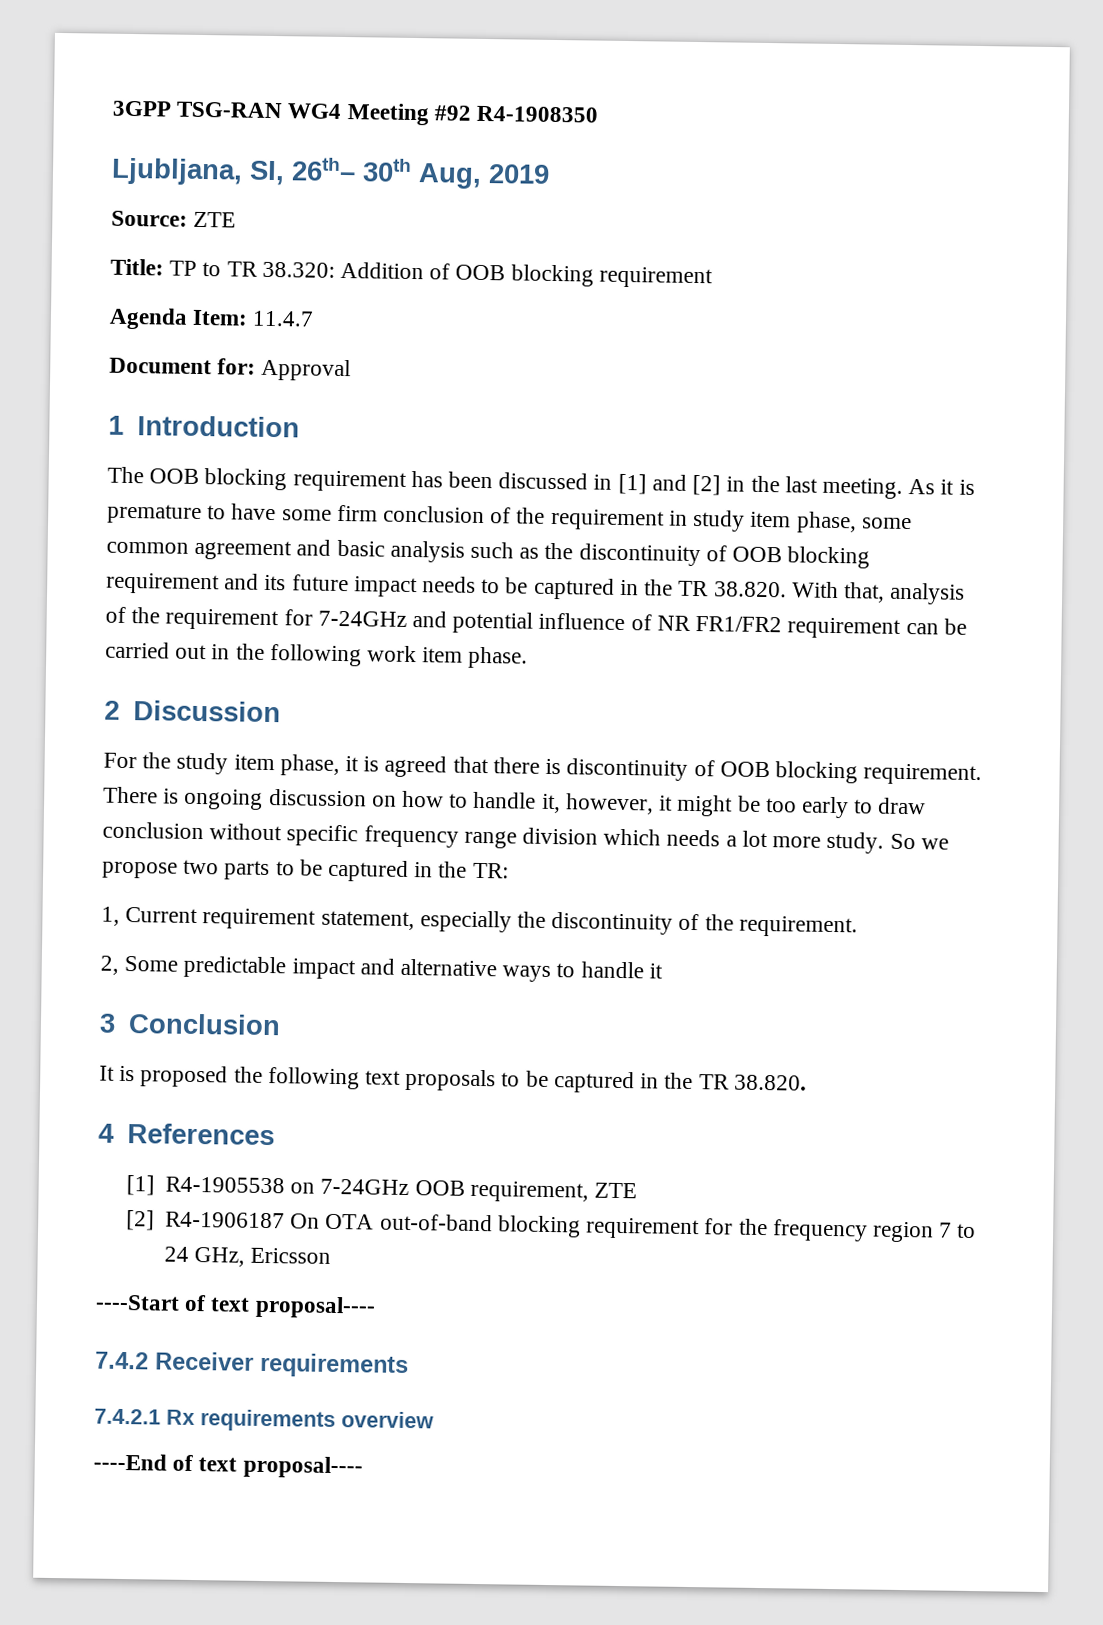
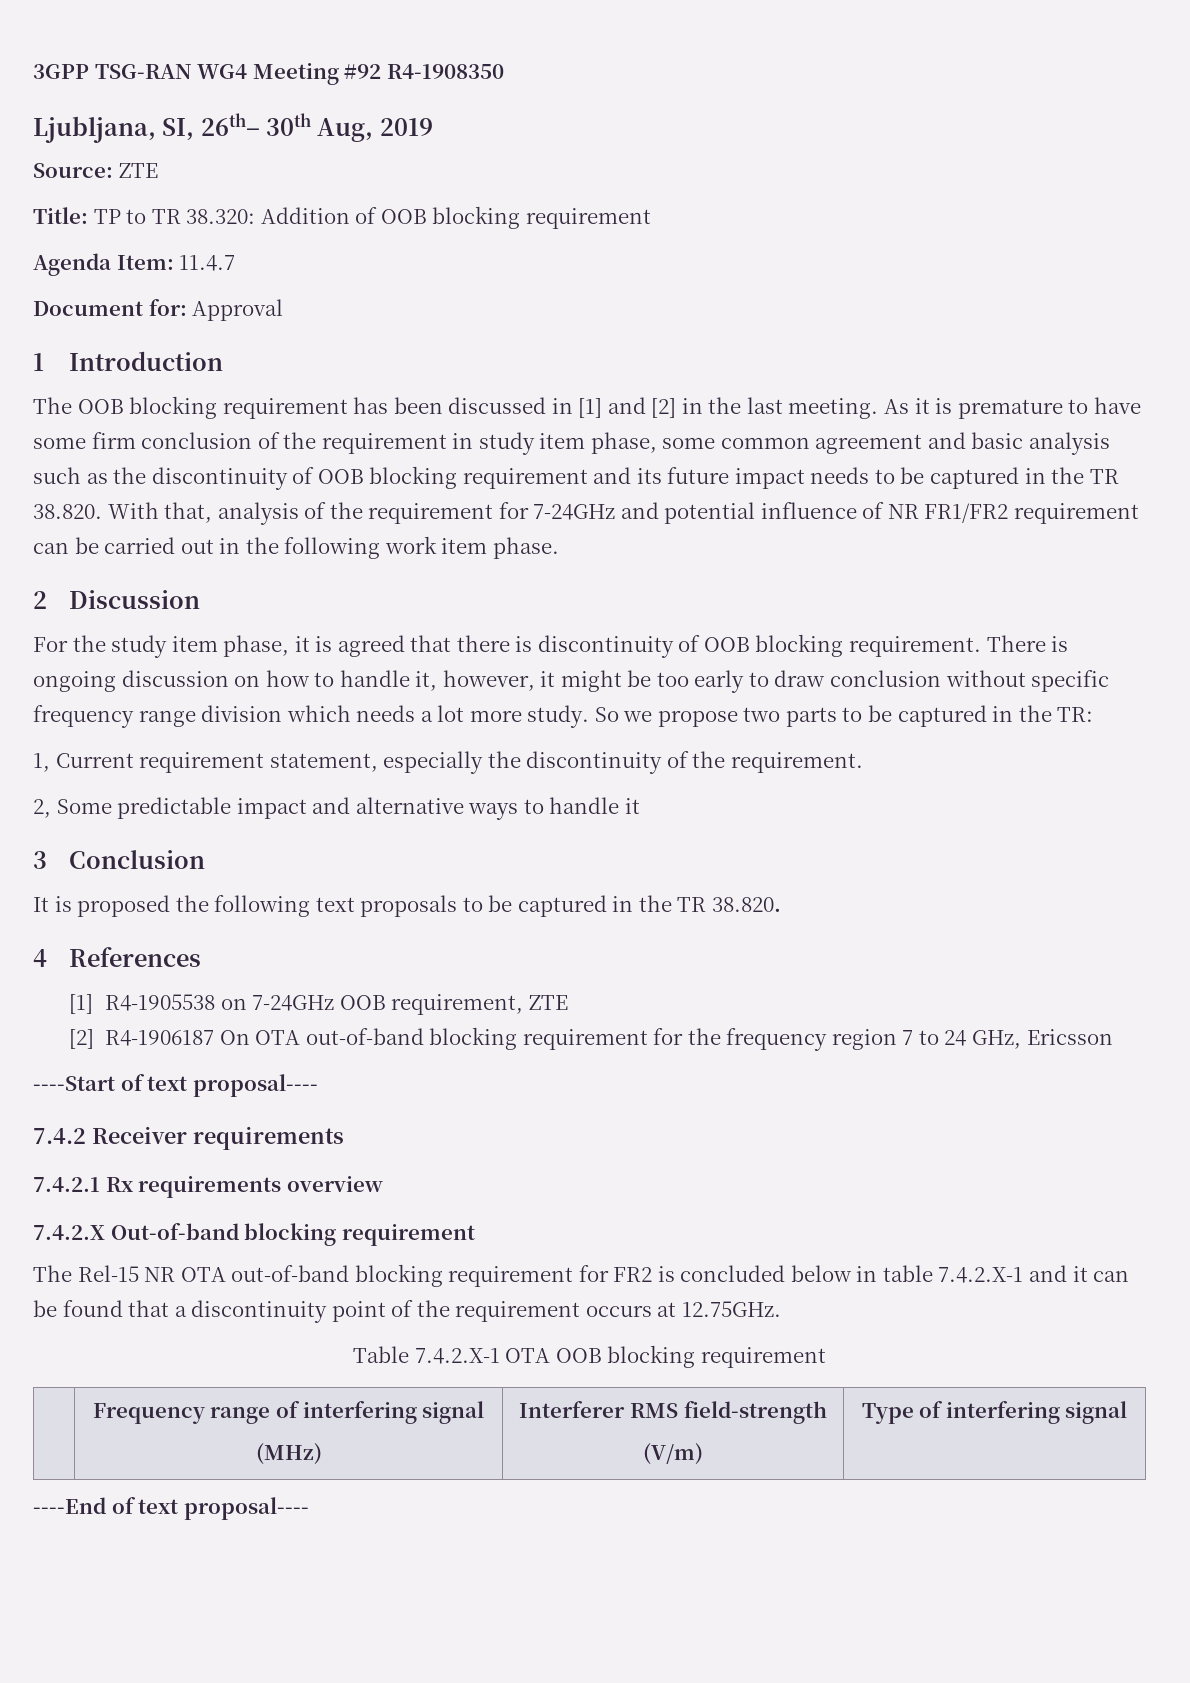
+ 7.4.2.X Out-of-band blocking requirement
+ The Rel-15 NR OTA out-of-band blocking requirement for FR2 is concluded below in table 7.4.2.X-1 and it can be found that a discontinuity point of the requirement occurs at 12.75GHz.
+ Table 7.4.2.X-1 OTA OOB blocking requirement
+ | Frequency range of interfering signal
+ (MHz) | Interferer RMS field-strength
+ (V/m) | Type of interfering signal

